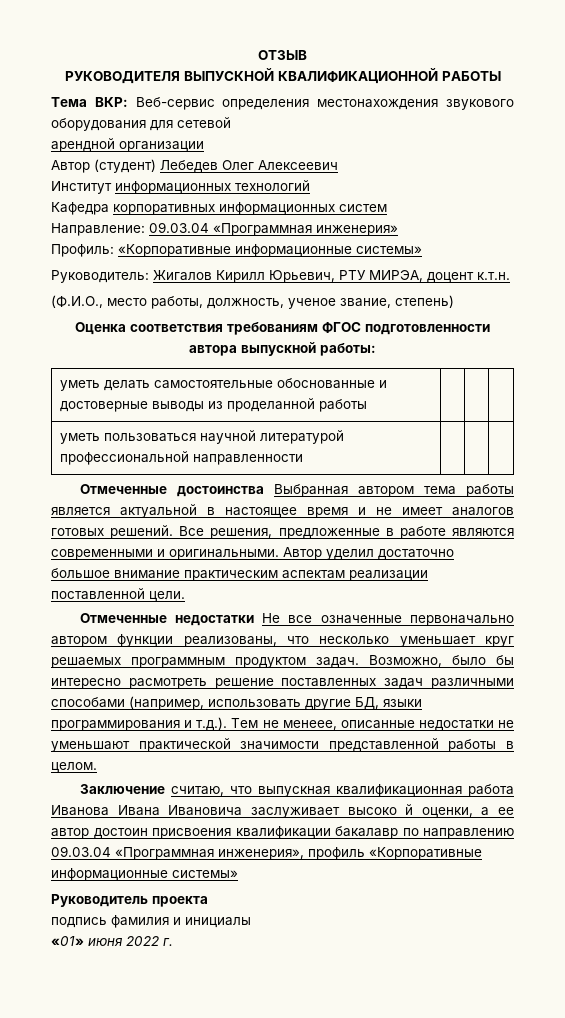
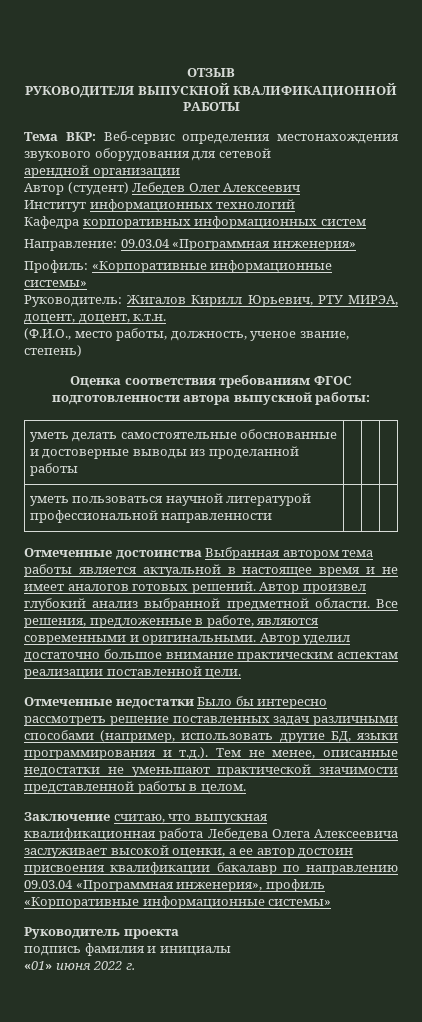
- Руководитель: Жигалов Кирилл Юрьевич, РТУ МИРЭА, доцент к.т.н.
+ Руководитель: Жигалов Кирилл Юрьевич, РТУ МИРЭА, доцент, доцент, к.т.н.
+ Автор произвел глубокий анализ выбранной предметной области.
- Все решения, предложенные в работе являются современными и оригинальными.
+ Все решения, предложенные в работе, являются современными и оригинальными.
- Отмеченные недостатки Не все означенные первоначально автором функции реализованы, что несколько уменьшает круг решаемых программным продуктом задач. Возможно, было бы интересно расмотреть решение поставленных задач различными способами (например, использовать другие БД, языки программирования и т.д.). Тем не менеее, описанные недостатки не уменьшают практической значимости представленной работы в целом.
+ Отмеченные недостатки Было бы интересно рассмотреть решение поставленных задач различными способами (например, использовать другие БД, языки программирования и т.д.). Тем не менее, описанные недостатки не уменьшают практической значимости представленной работы в целом.
- Заключение считаю, что выпускная квалификационная работа Иванова Ивана Ивановича заслуживает высоко й оценки, а ее автор достоин присвоения квалификации бакалавр по направлению 09.03.04 «Программная инженерия», профиль «Корпоративные информационные системы»
+ Заключение считаю, что выпускная квалификационная работа Лебедева Олега Алексеевича заслуживает высокой оценки, а ее автор достоин присвоения квалификации бакалавр по направлению 09.03.04 «Программная инженерия», профиль «Корпоративные информационные системы»

